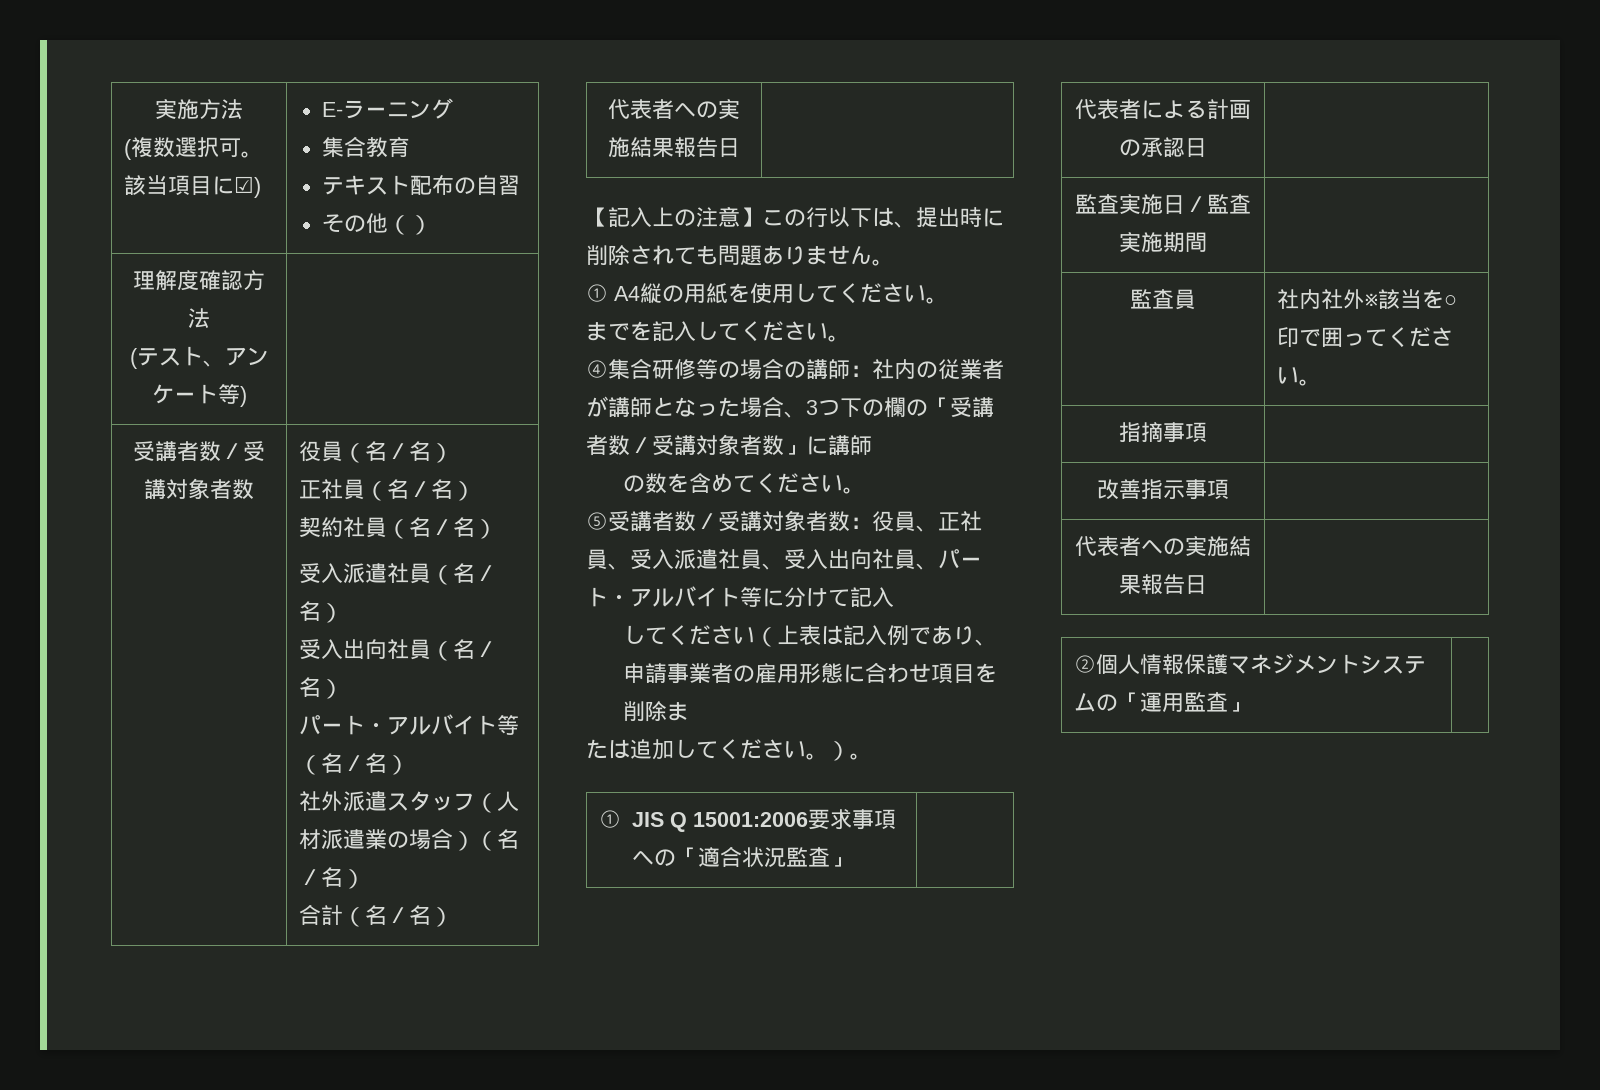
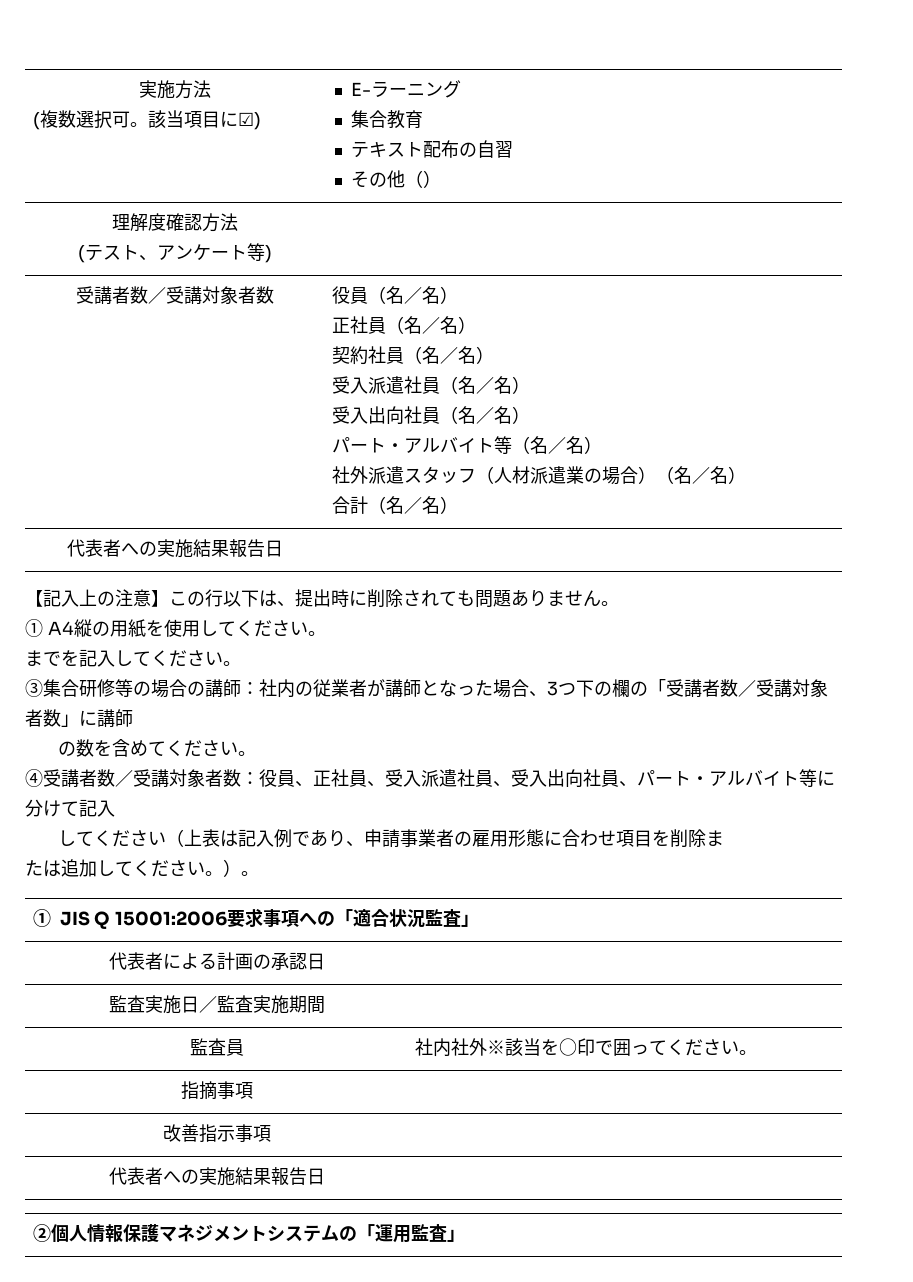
- ④集合研修等の場合の講師：社内の従業者が講師となった場合、3つ下の欄の「受講者数／受講対象者数」に講師
+ ③集合研修等の場合の講師：社内の従業者が講師となった場合、3つ下の欄の「受講者数／受講対象者数」に講師
- ⑤受講者数／受講対象者数：役員、正社員、受入派遣社員、受入出向社員、パート・アルバイト等に分けて記入
+ ④受講者数／受講対象者数：役員、正社員、受入派遣社員、受入出向社員、パート・アルバイト等に分けて記入

